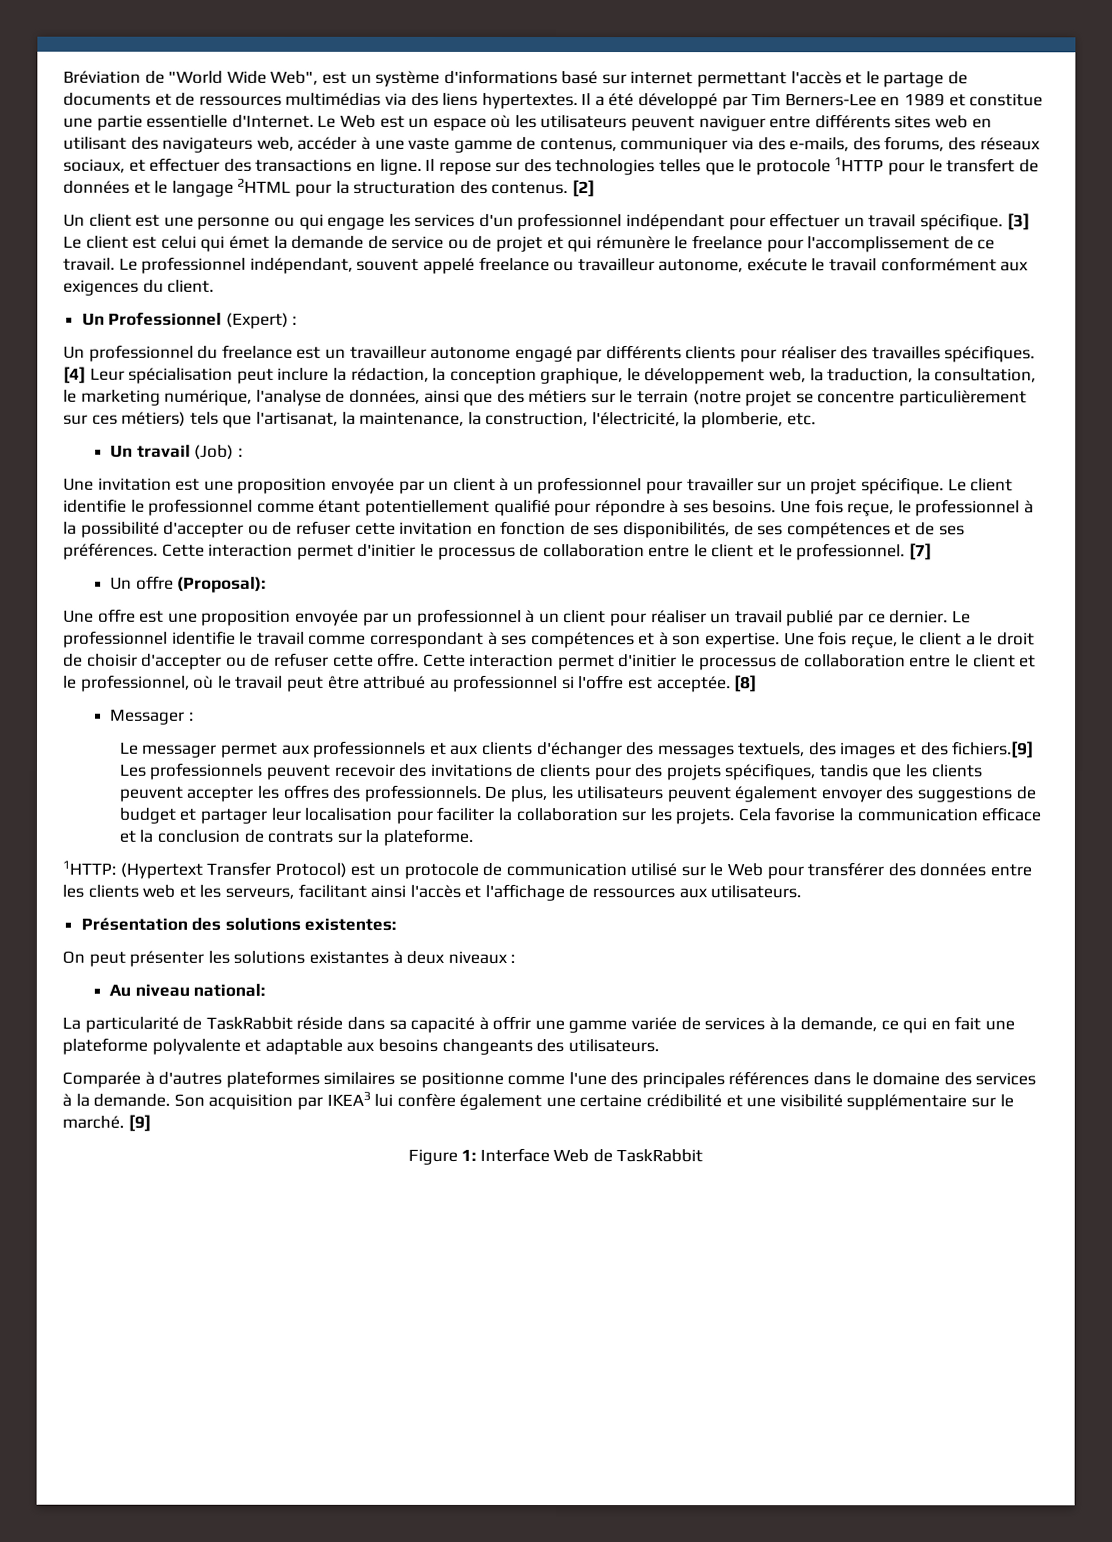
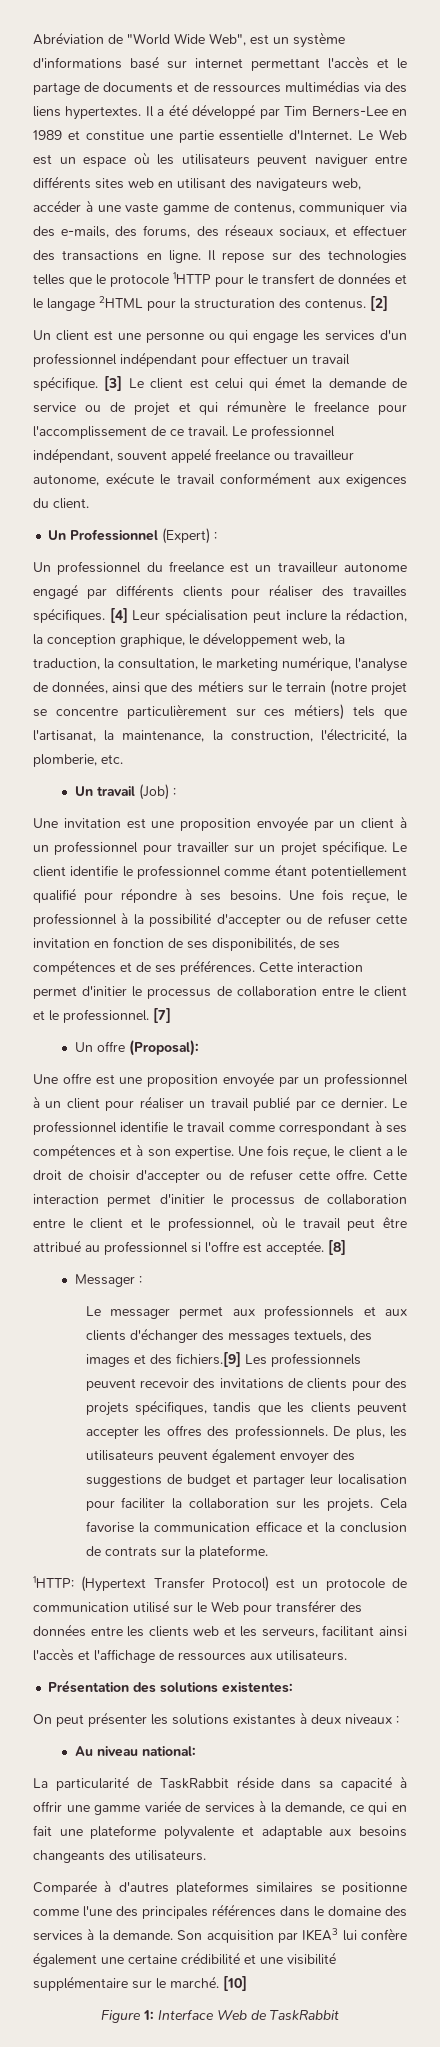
- Bréviation de "World Wide Web", est un système d'informations basé sur internet permettant l'accès et le partage de documents et de ressources multimédias via des liens hypertextes.
+ Abréviation de "World Wide Web", est un système d'informations basé sur internet permettant l'accès et le partage de documents et de ressources multimédias via des liens hypertextes.
- [9]
+ [10]

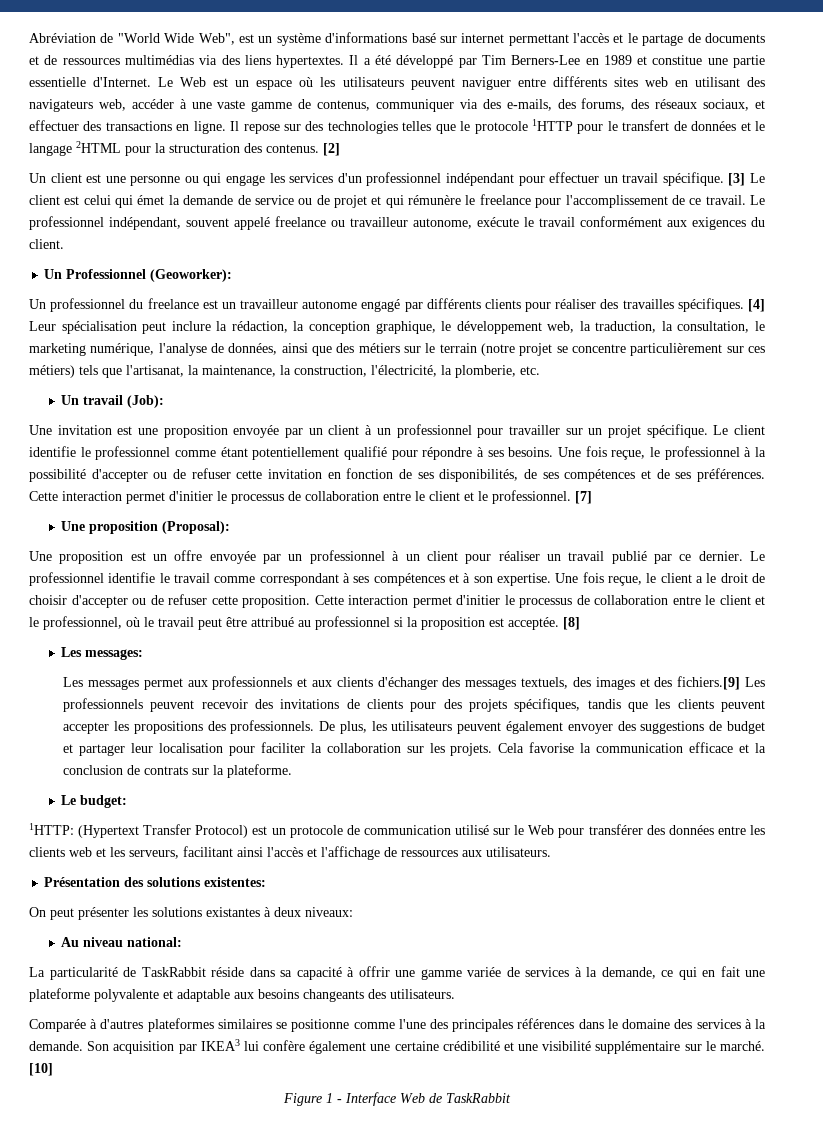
- Un Professionnel (Expert) :
+ Un Professionnel (Geoworker):
- Un travail (Job) :
+ Un travail (Job):
- Un offre (Proposal):
+ Une proposition (Proposal):
- Une offre est une proposition envoyée par un professionnel à un client pour réaliser un travail publié par ce dernier.
+ Une proposition est un offre envoyée par un professionnel à un client pour réaliser un travail publié par ce dernier.
- Une fois reçue, le client a le droit de choisir d'accepter ou de refuser cette offre.
+ Une fois reçue, le client a le droit de choisir d'accepter ou de refuser cette proposition.
- Cette interaction permet d'initier le processus de collaboration entre le client et le professionnel, où le travail peut être attribué au professionnel si l'offre est acceptée.
+ Cette interaction permet d'initier le processus de collaboration entre le client et le professionnel, où le travail peut être attribué au professionnel si la proposition est acceptée.
- Messager :
- Le messager permet aux professionnels et aux clients d'échanger des messages textuels, des images et des fichiers.[9] Les professionnels peuvent recevoir des invitations de clients pour des projets spécifiques, tandis que les clients peuvent accepter les offres des professionnels.
+ Les messages:
+ Les messages permet aux professionnels et aux clients d'échanger des messages textuels, des images et des fichiers.[9] Les professionnels peuvent recevoir des invitations de clients pour des projets spécifiques, tandis que les clients peuvent accepter les propositions des professionnels.
+ Le budget:
- On peut présenter les solutions existantes à deux niveaux :
+ On peut présenter les solutions existantes à deux niveaux:
- Figure 1: Interface Web de TaskRabbit
+ Figure 1 - Interface Web de TaskRabbit

